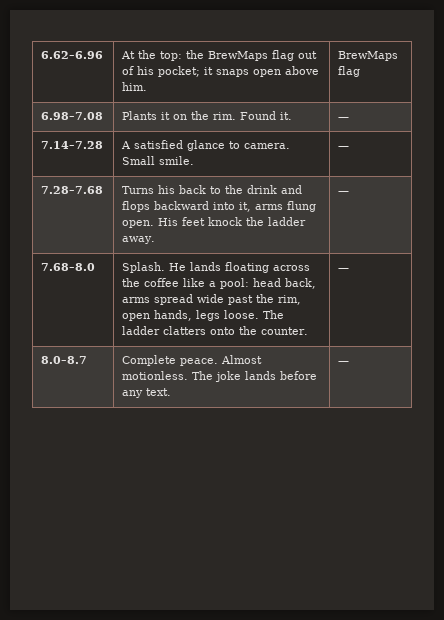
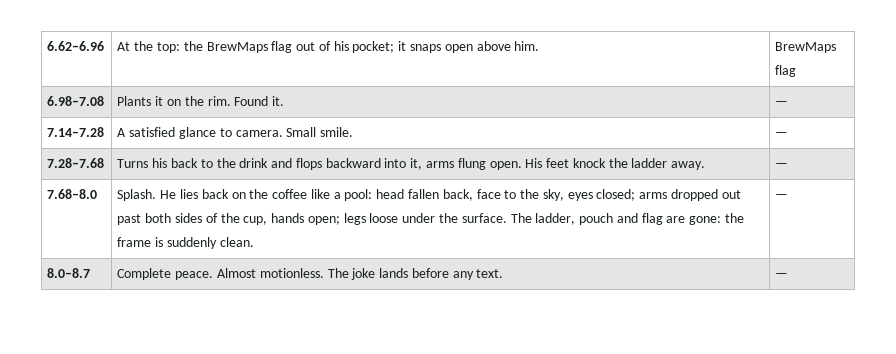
- He lands floating across the coffee like a pool: head back, arms spread wide past the rim, open hands, legs loose. The ladder clatters onto the counter.
+ He lies back on the coffee like a pool: head fallen back, face to the sky, eyes closed; arms dropped out past both sides of the cup, hands open; legs loose under the surface. The ladder, pouch and flag are gone: the frame is suddenly clean.

